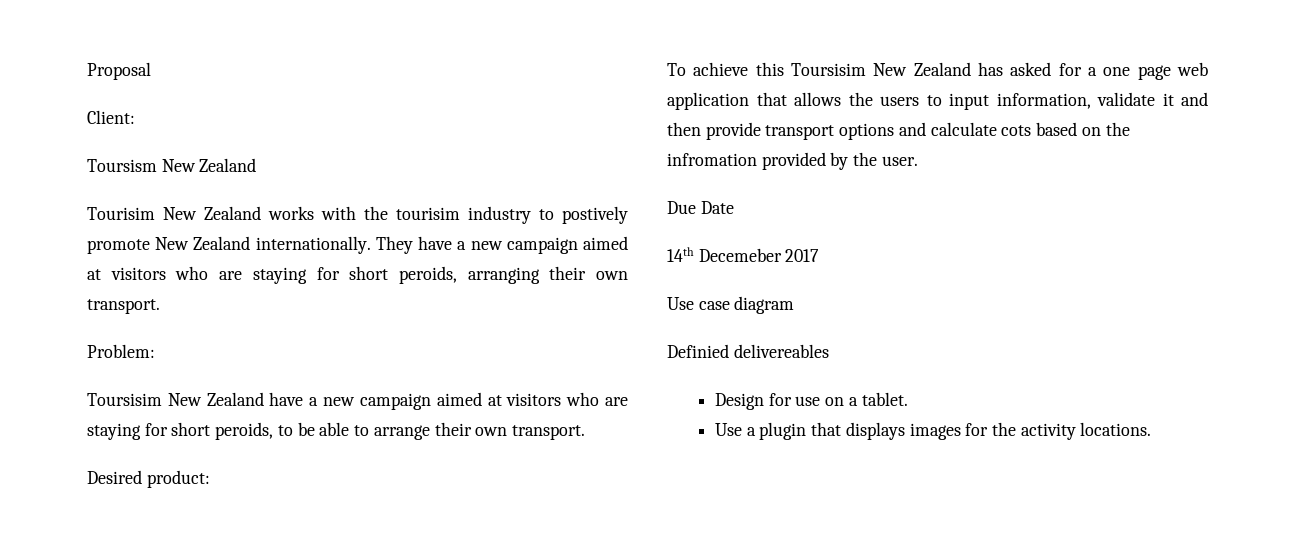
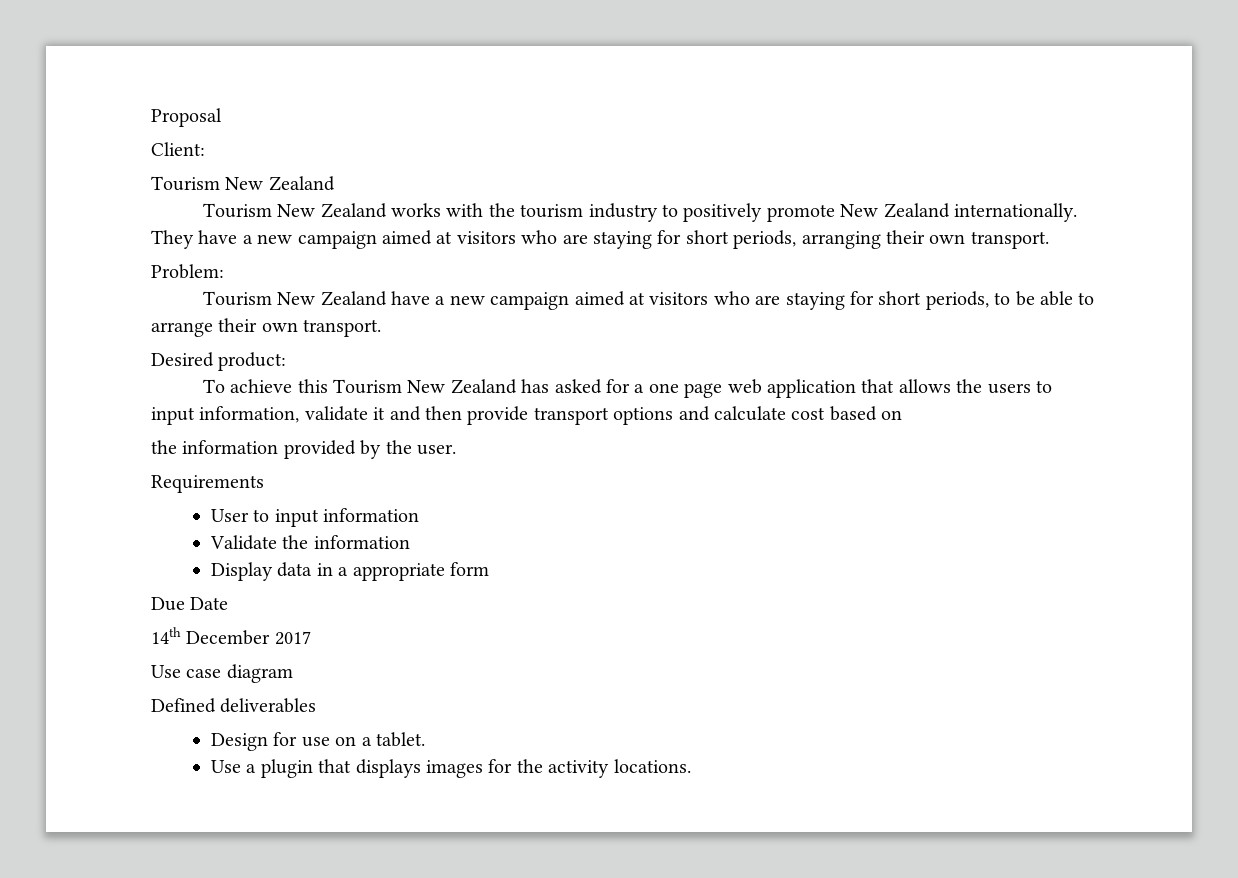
  Client:
- Toursism New Zealand
+ Tourism New Zealand
- Tourisim New Zealand works with the tourisim industry to postively promote New Zealand internationally.
+ Tourism New Zealand works with the tourism industry to positively promote New Zealand internationally.
- They have a new campaign aimed at visitors who are staying for short peroids, arranging their own transport.
+ They have a new campaign aimed at visitors who are staying for short periods, arranging their own transport.
- Toursisim New Zealand have a new campaign aimed at visitors who are staying for short peroids, to be able to arrange their own transport.
+ Tourism New Zealand have a new campaign aimed at visitors who are staying for short periods, to be able to arrange their own transport.
- To achieve this Toursisim New Zealand has asked for a one page web application that allows the users to input information, validate it and then provide transport options and calculate cots based on the infromation provided by the user.
+ To achieve this Tourism New Zealand has asked for a one page web application that allows the users to input information, validate it and then provide transport options and calculate cost based on
+ the information provided by the user.
+ Requirements
+ User to input information
+ Validate the information
+ Display data in a appropriate form
- 14th Decemeber 2017
+ 14th December 2017
- Definied delivereables
+ Defined deliverables

